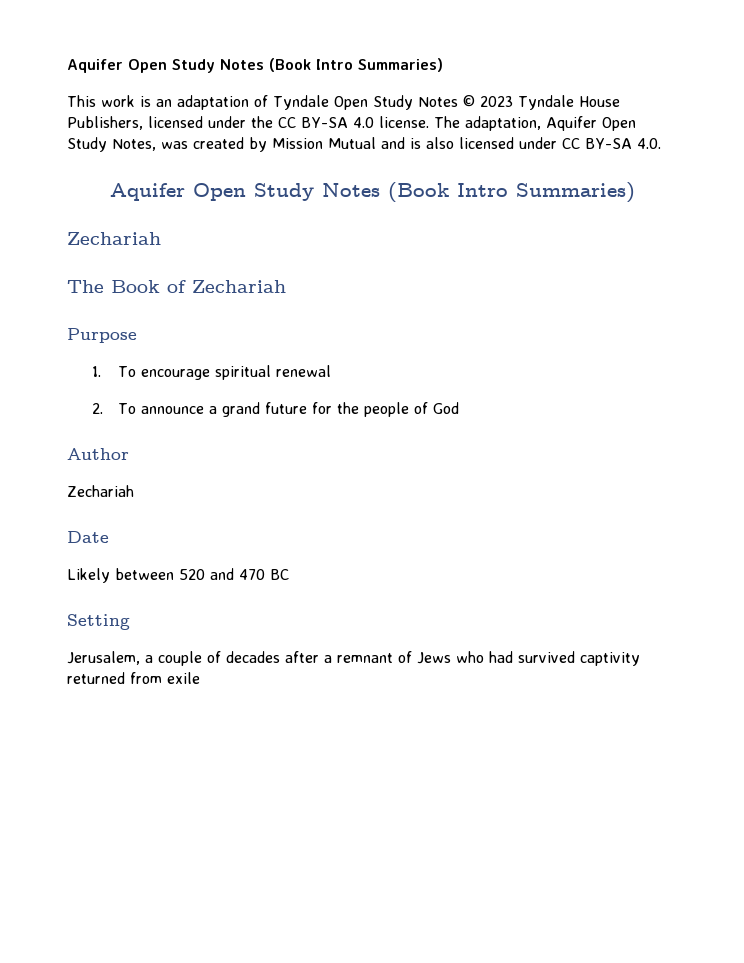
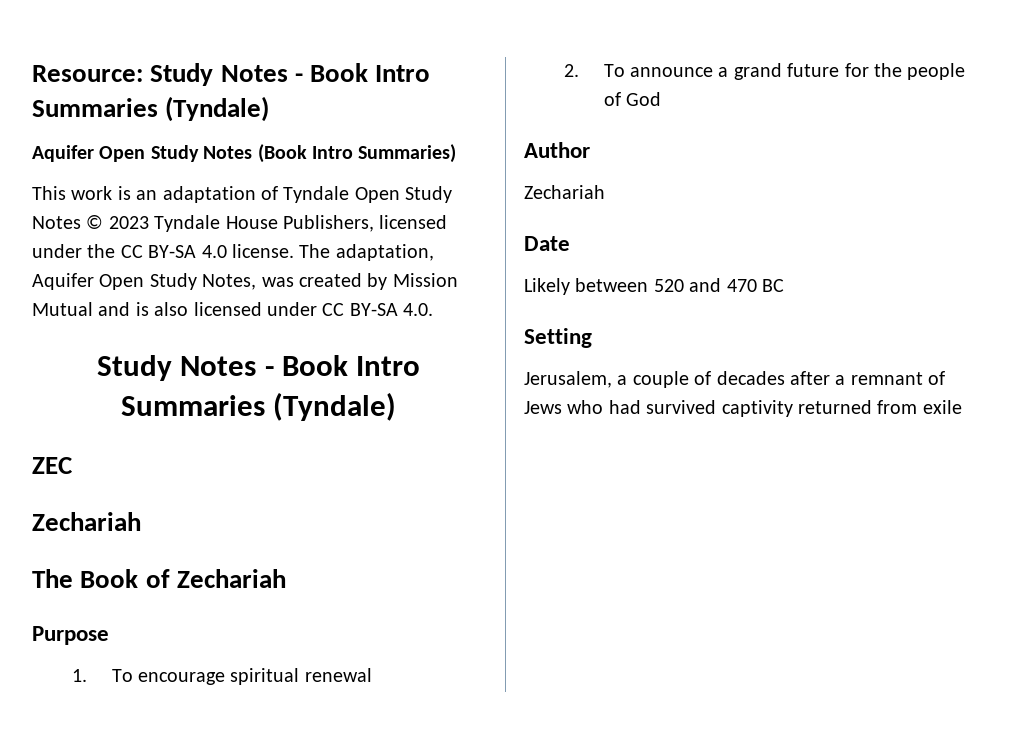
+ Resource: Study Notes - Book Intro Summaries (Tyndale)
  The adaptation, Aquifer Open Study Notes, was created by Mission Mutual and is also licensed under CC BY-SA 4.0.
- Aquifer Open Study Notes (Book Intro Summaries)
+ Study Notes - Book Intro Summaries (Tyndale)
+ ZEC

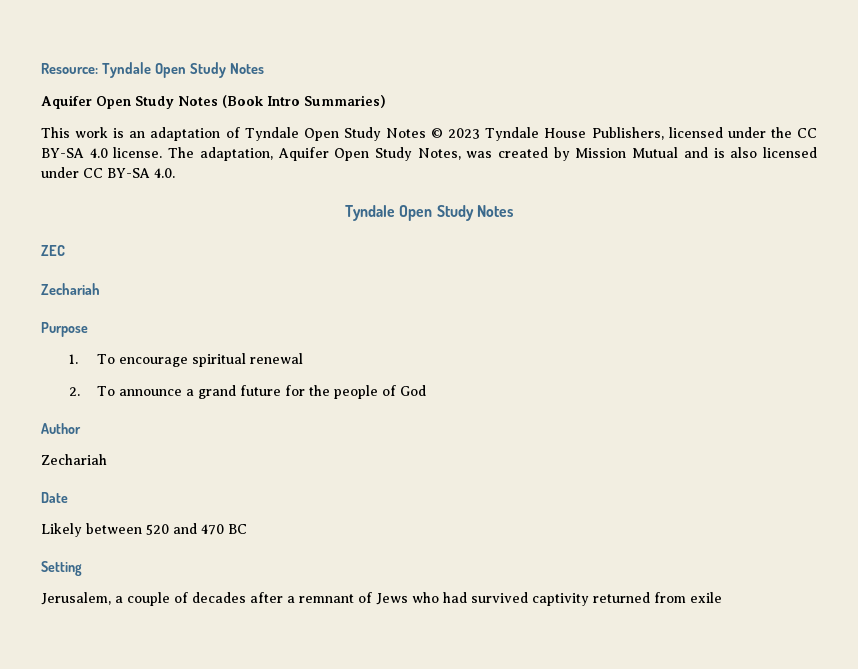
- Resource: Study Notes - Book Intro Summaries (Tyndale)
+ Resource: Tyndale Open Study Notes
  The adaptation, Aquifer Open Study Notes, was created by Mission Mutual and is also licensed under CC BY-SA 4.0.
- Study Notes - Book Intro Summaries (Tyndale)
+ Tyndale Open Study Notes
  ZEC
  Zechariah
- The Book of Zechariah

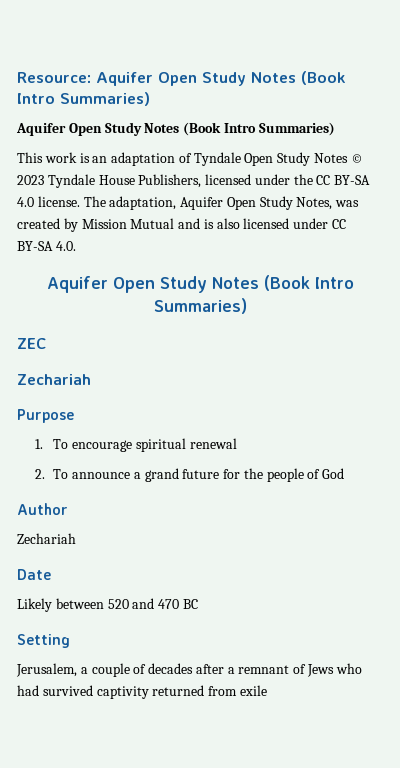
- Resource: Tyndale Open Study Notes
+ Resource: Aquifer Open Study Notes (Book Intro Summaries)
  The adaptation, Aquifer Open Study Notes, was created by Mission Mutual and is also licensed under CC BY-SA 4.0.
- Tyndale Open Study Notes
+ Aquifer Open Study Notes (Book Intro Summaries)

